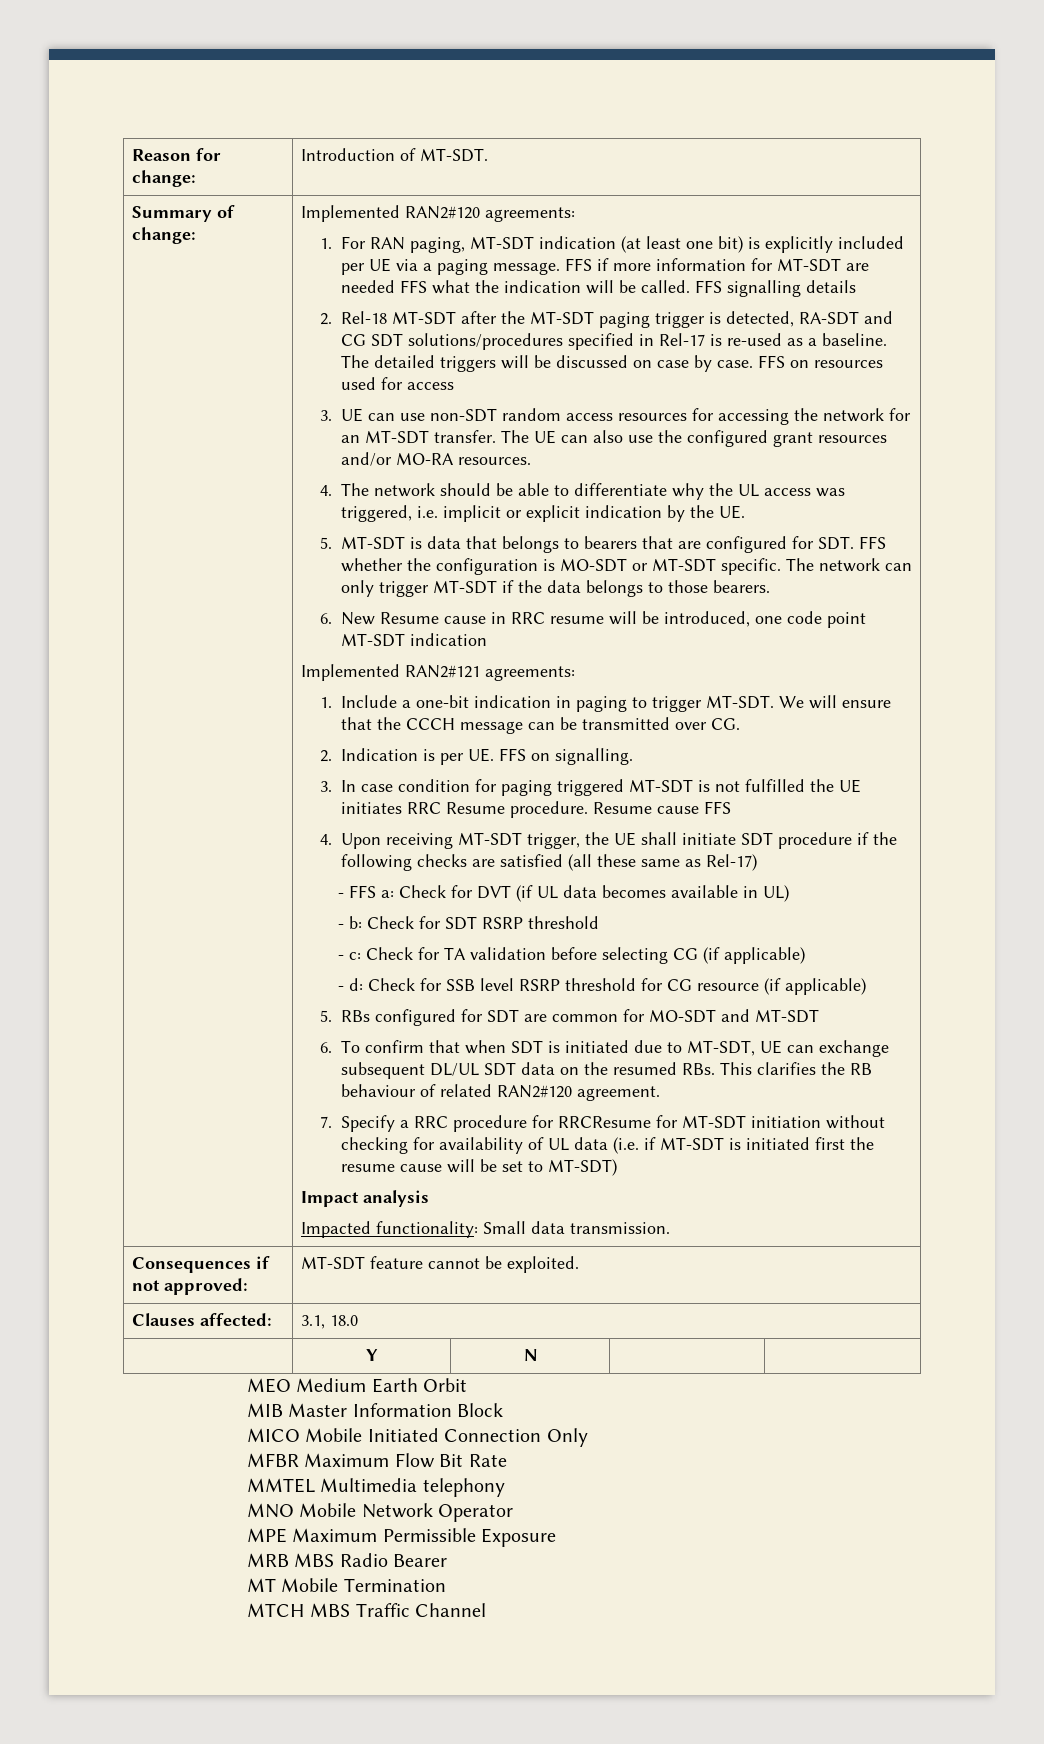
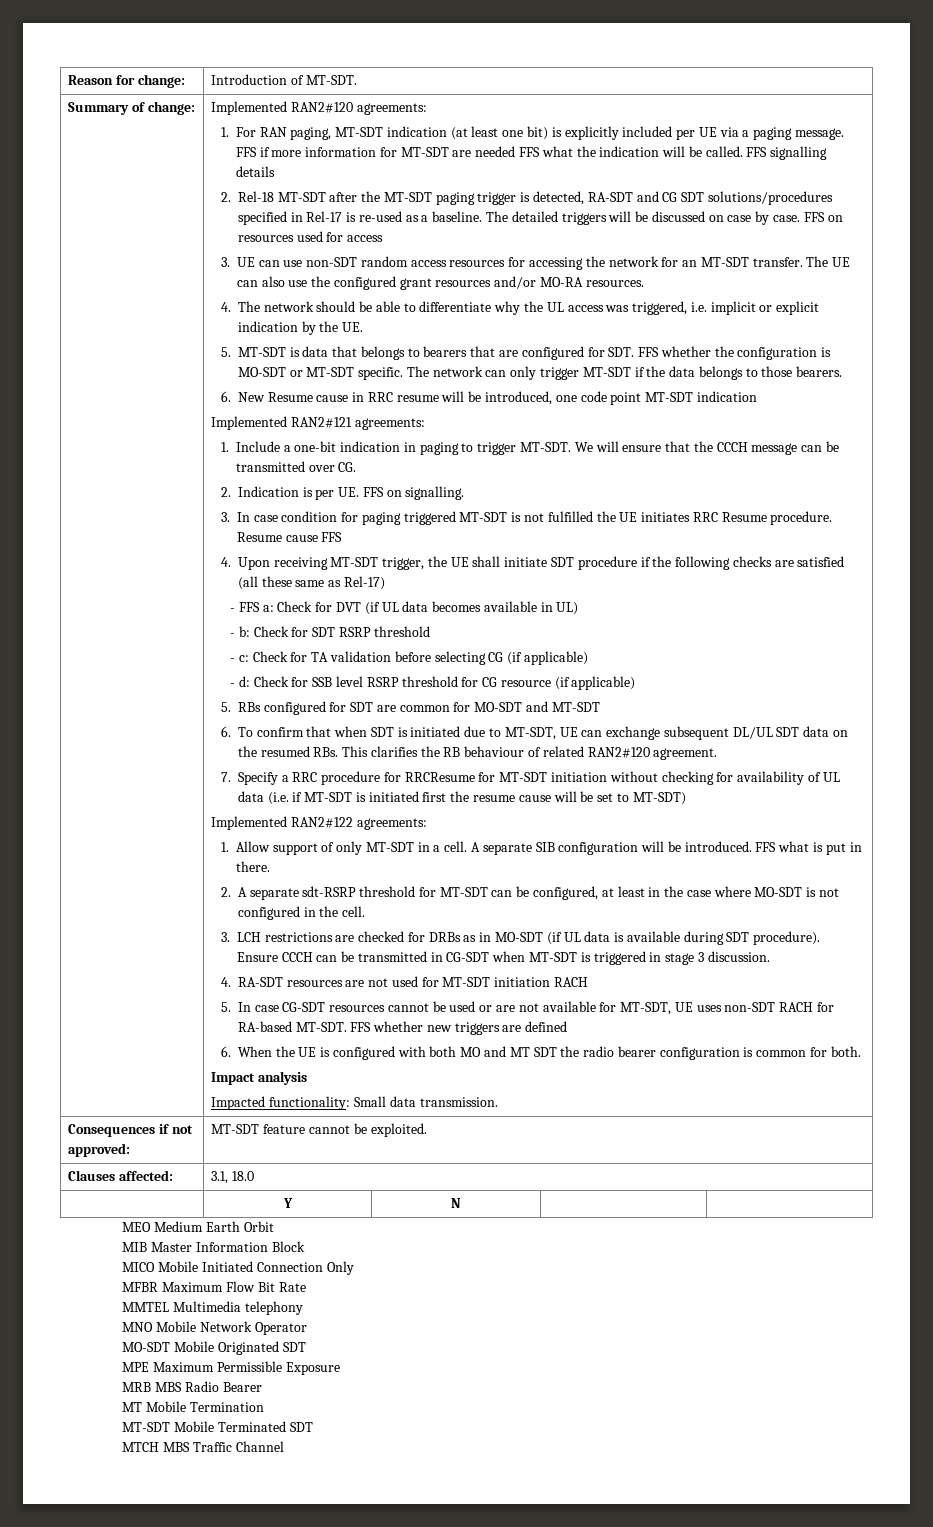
+ Implemented RAN2#122 agreements:
+ 1. Allow support of only MT-SDT in a cell. A separate SIB configuration will be introduced. FFS what is put in there.
+ 2. A separate sdt-RSRP threshold for MT-SDT can be configured, at least in the case where MO-SDT is not configured in the cell.
+ 3. LCH restrictions are checked for DRBs as in MO-SDT (if UL data is available during SDT procedure). Ensure CCCH can be transmitted in CG-SDT when MT-SDT is triggered in stage 3 discussion.
+ 4. RA-SDT resources are not used for MT-SDT initiation RACH
+ 5. In case CG-SDT resources cannot be used or are not available for MT-SDT, UE uses non-SDT RACH for RA-based MT-SDT. FFS whether new triggers are defined
+ 6. When the UE is configured with both MO and MT SDT the radio bearer configuration is common for both.
+ MO-SDT Mobile Originated SDT
+ MT-SDT Mobile Terminated SDT

